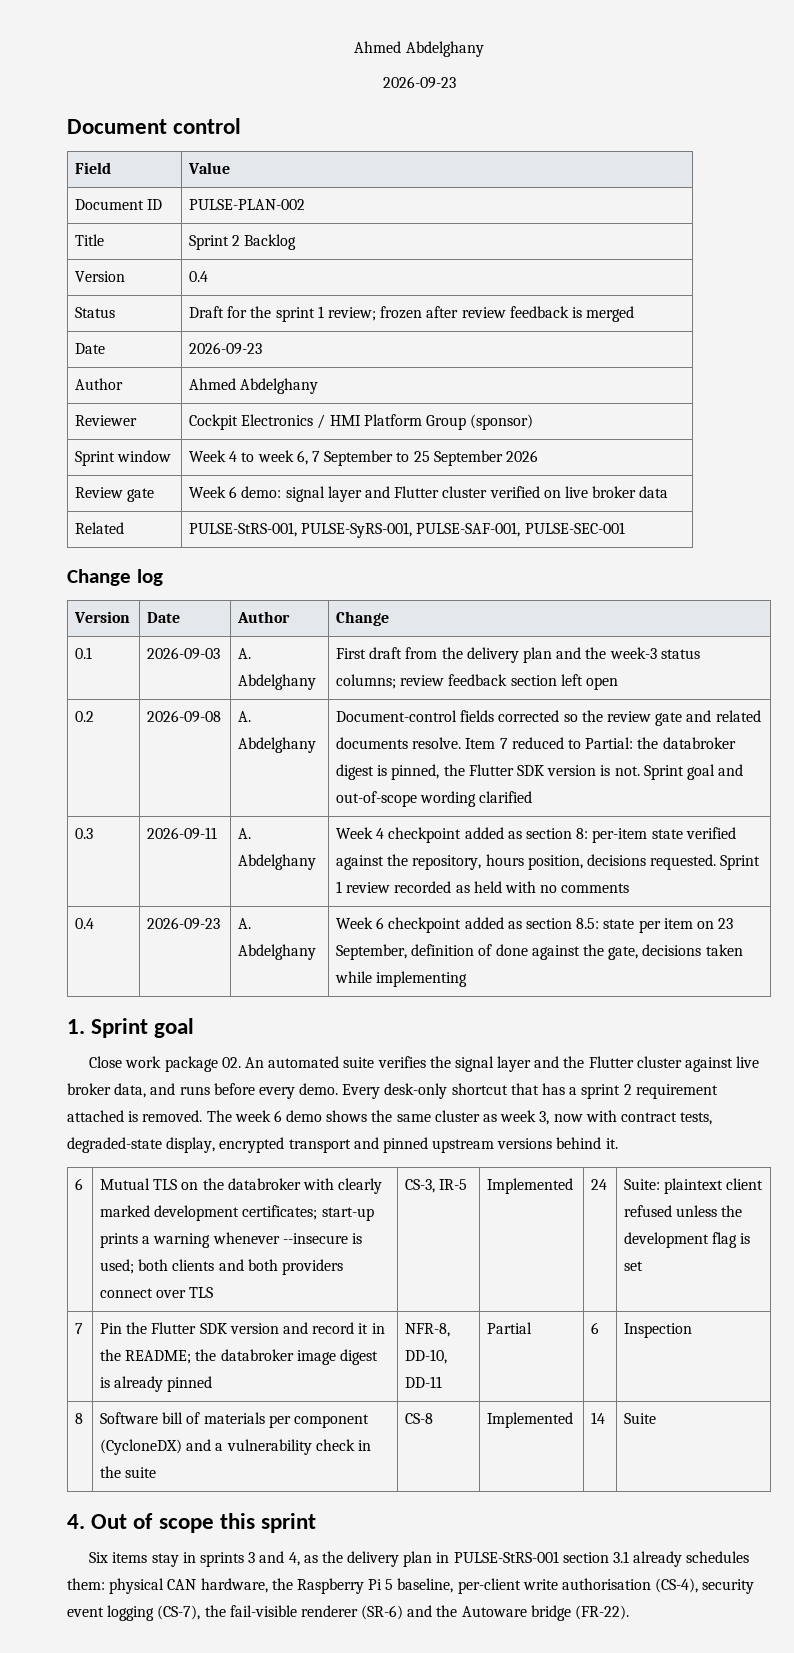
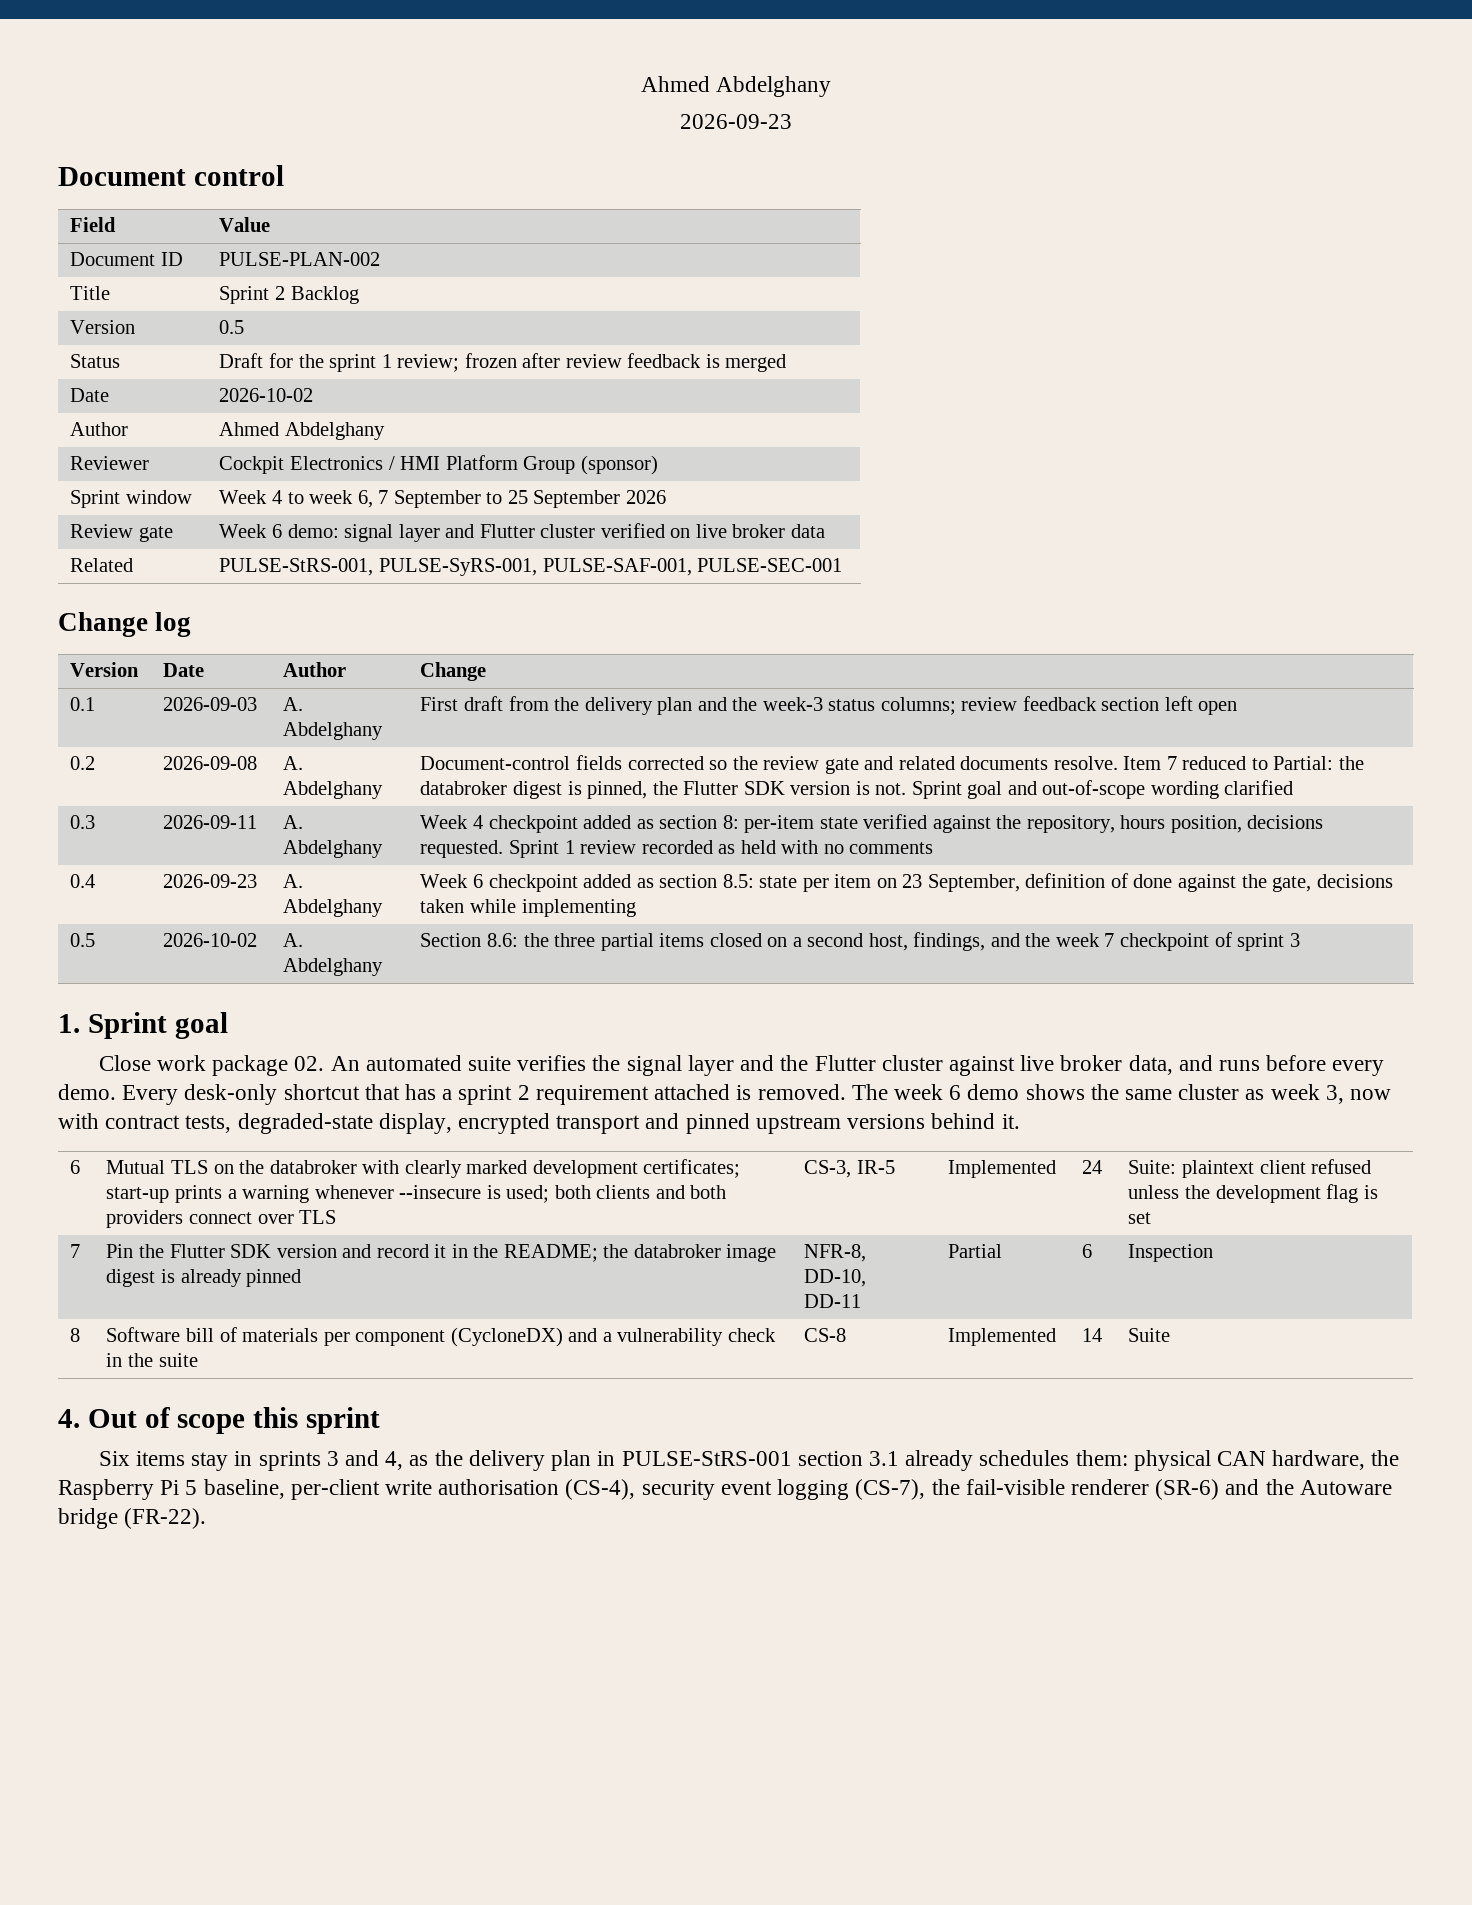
- Version | 0.4
+ Version | 0.5
- Date | 2026-09-23
+ Date | 2026-10-02
+ 0.5 | 2026-10-02 | A. Abdelghany | Section 8.6: the three partial items closed on a second host, findings, and the week 7 checkpoint of sprint 3

